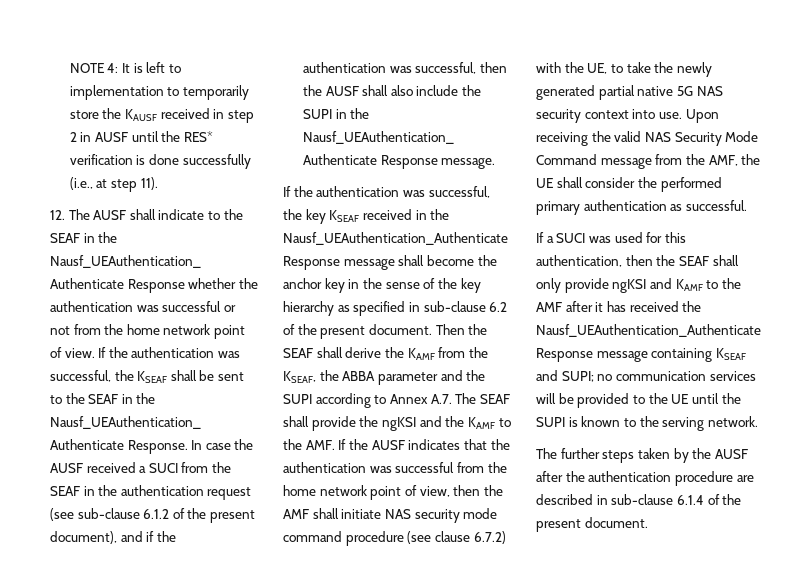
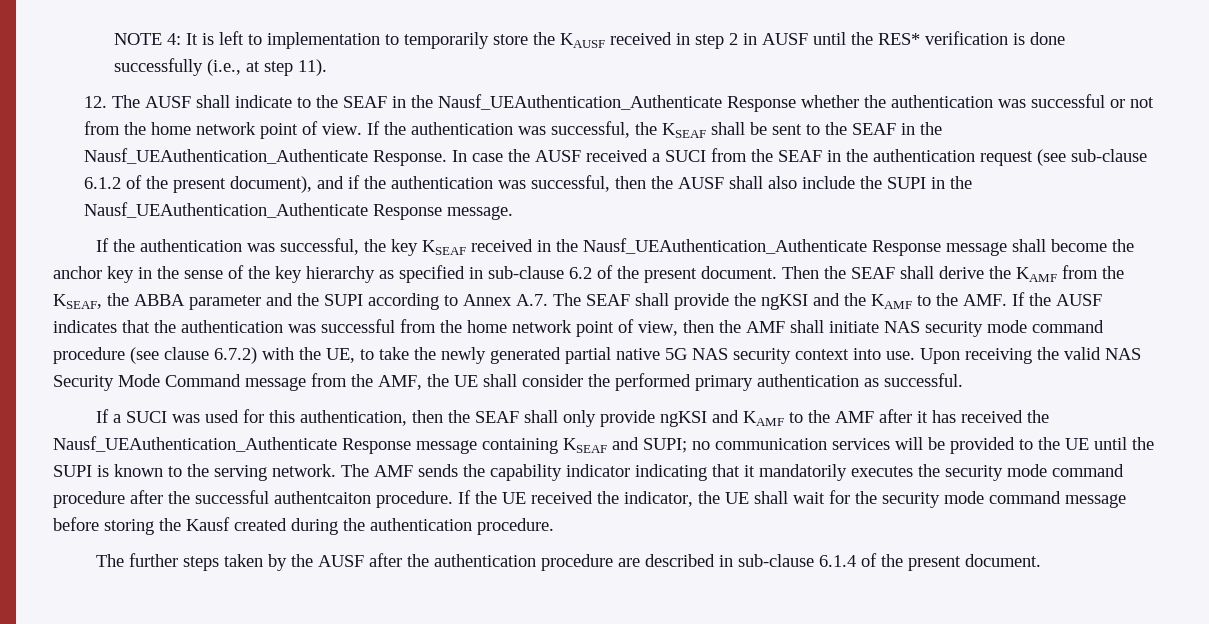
+ The AMF sends the capability indicator indicating that it mandatorily executes the security mode command procedure after the successful authentcaiton procedure. If the UE received the indicator, the UE shall wait for the security mode command message before storing the Kausf created during the authentication procedure.

